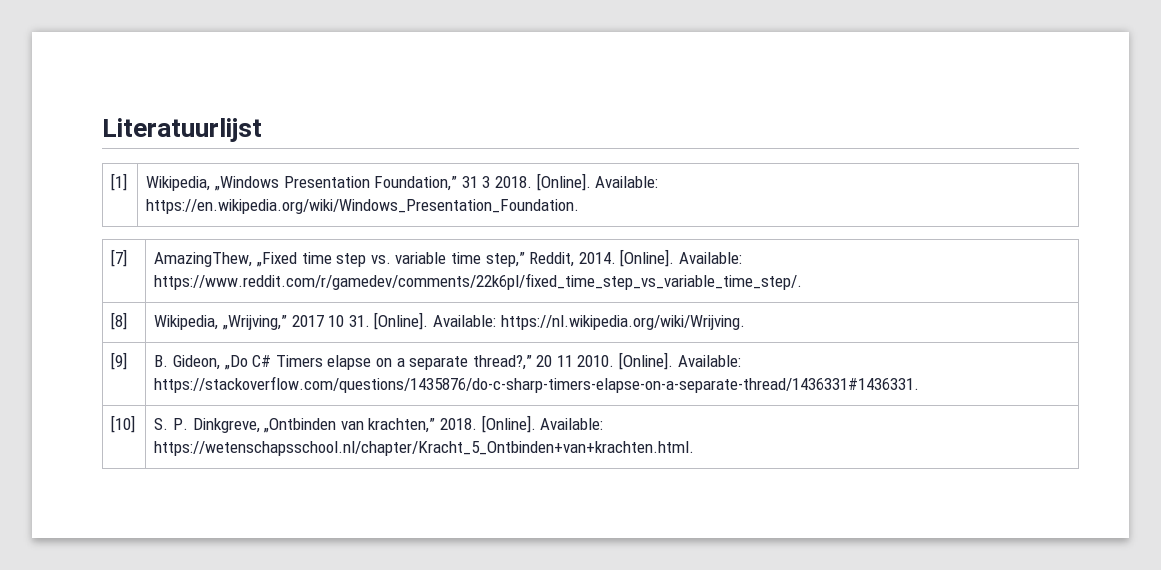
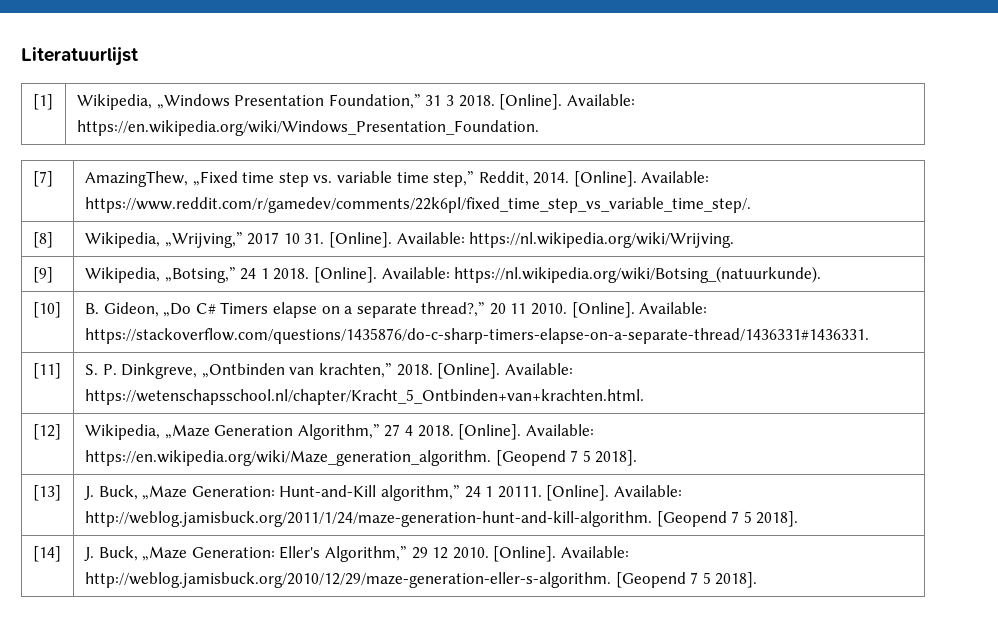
- [9] | B. Gideon, „Do C# Timers elapse on a separate thread?,” 20 11 2010. [Online]. Available: https://stackoverflow.com/questions/1435876/do-c-sharp-timers-elapse-on-a-separate-thread/1436331#1436331.
+ [9] | Wikipedia, „Botsing,” 24 1 2018. [Online]. Available: https://nl.wikipedia.org/wiki/Botsing_(natuurkunde).
+ [10] | B. Gideon, „Do C# Timers elapse on a separate thread?,” 20 11 2010. [Online]. Available: https://stackoverflow.com/questions/1435876/do-c-sharp-timers-elapse-on-a-separate-thread/1436331#1436331.
- [10] | S. P. Dinkgreve, „Ontbinden van krachten,” 2018. [Online]. Available: https://wetenschapsschool.nl/chapter/Kracht_5_Ontbinden+van+krachten.html.
+ [11] | S. P. Dinkgreve, „Ontbinden van krachten,” 2018. [Online]. Available: https://wetenschapsschool.nl/chapter/Kracht_5_Ontbinden+van+krachten.html.
+ [12] | Wikipedia, „Maze Generation Algorithm,” 27 4 2018. [Online]. Available: https://en.wikipedia.org/wiki/Maze_generation_algorithm. [Geopend 7 5 2018].
+ [13] | J. Buck, „Maze Generation: Hunt-and-Kill algorithm,” 24 1 20111. [Online]. Available: http://weblog.jamisbuck.org/2011/1/24/maze-generation-hunt-and-kill-algorithm. [Geopend 7 5 2018].
+ [14] | J. Buck, „Maze Generation: Eller's Algorithm,” 29 12 2010. [Online]. Available: http://weblog.jamisbuck.org/2010/12/29/maze-generation-eller-s-algorithm. [Geopend 7 5 2018].

